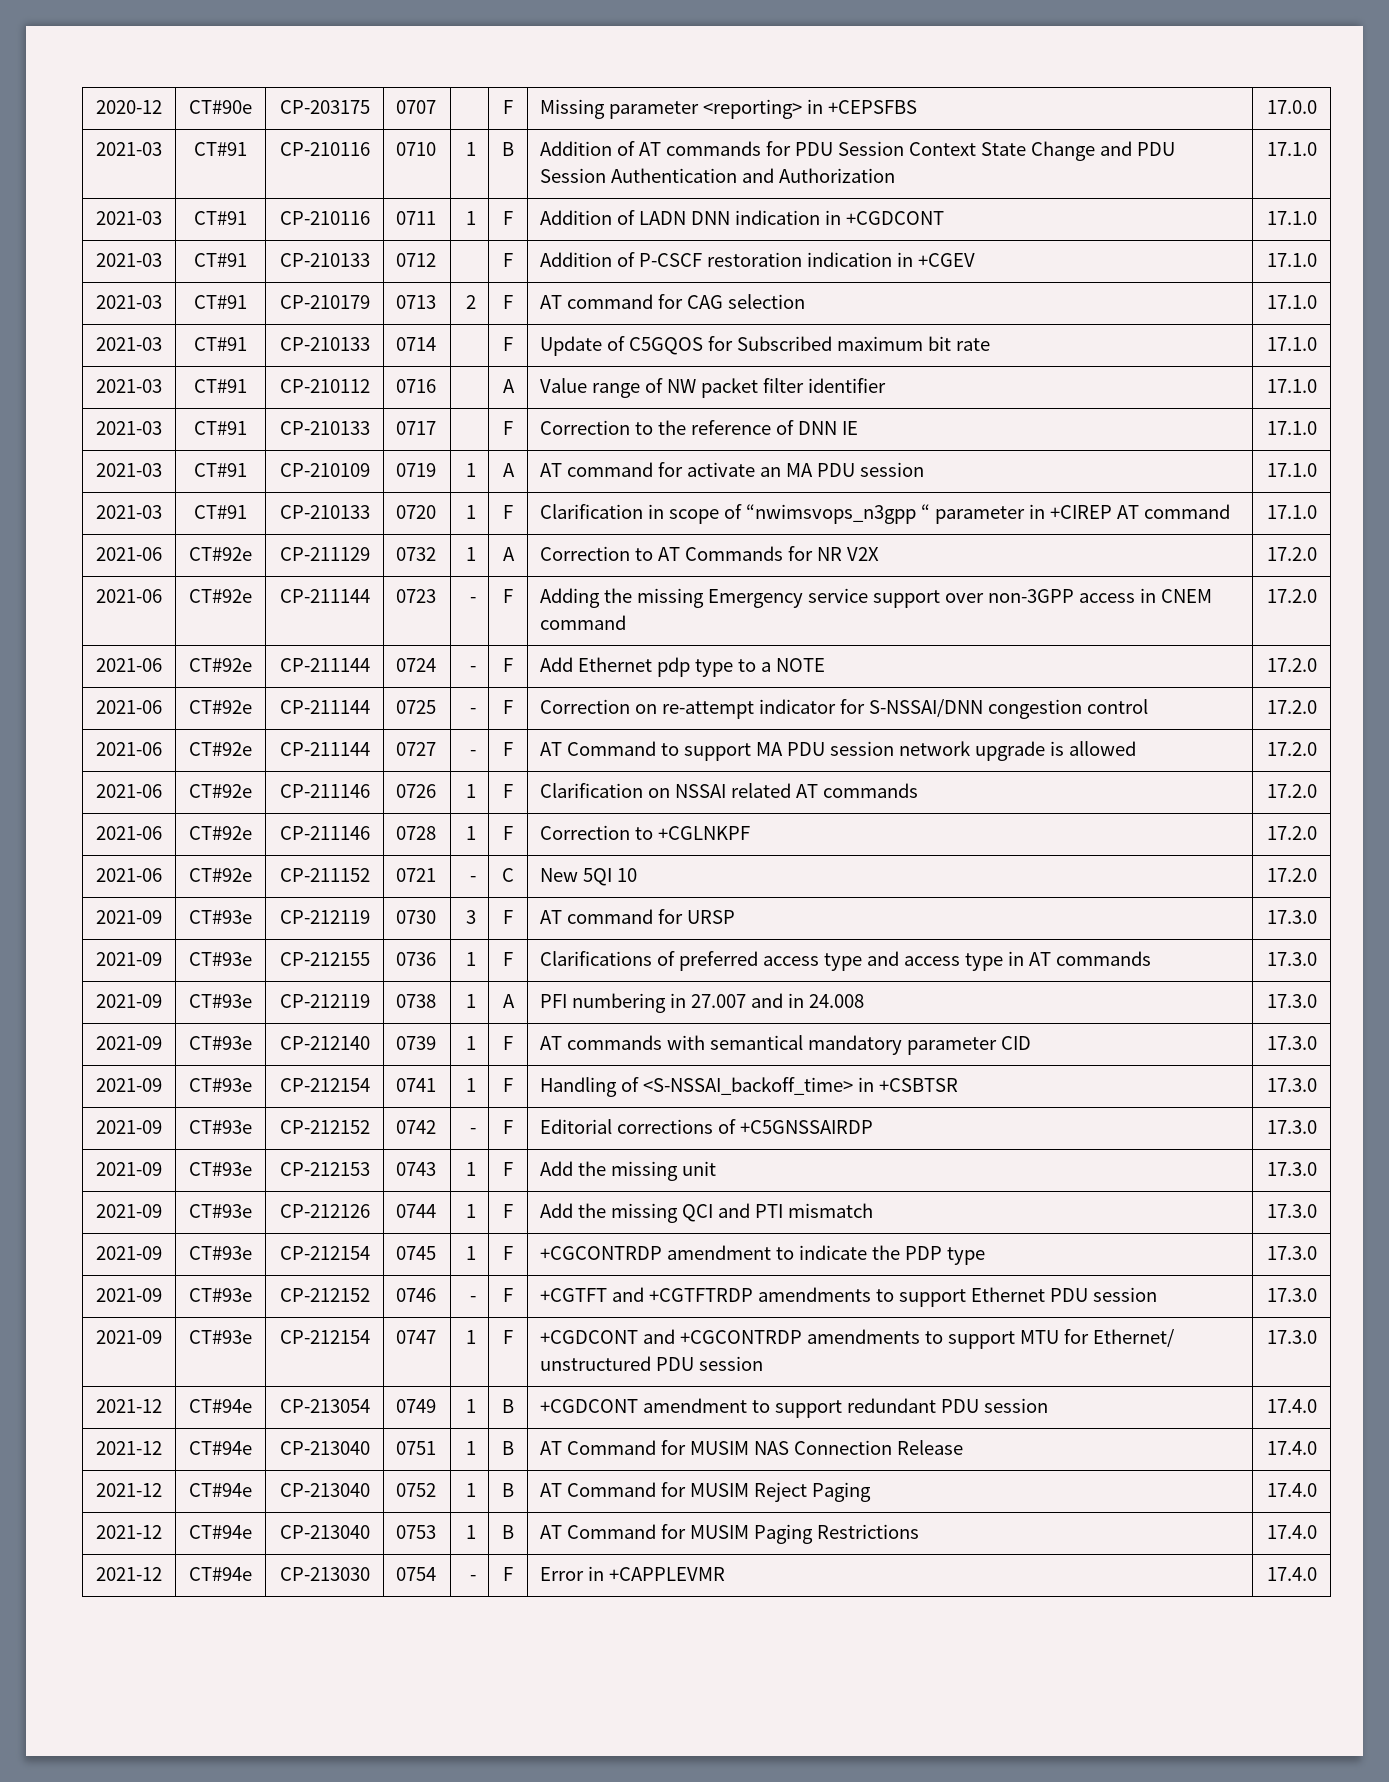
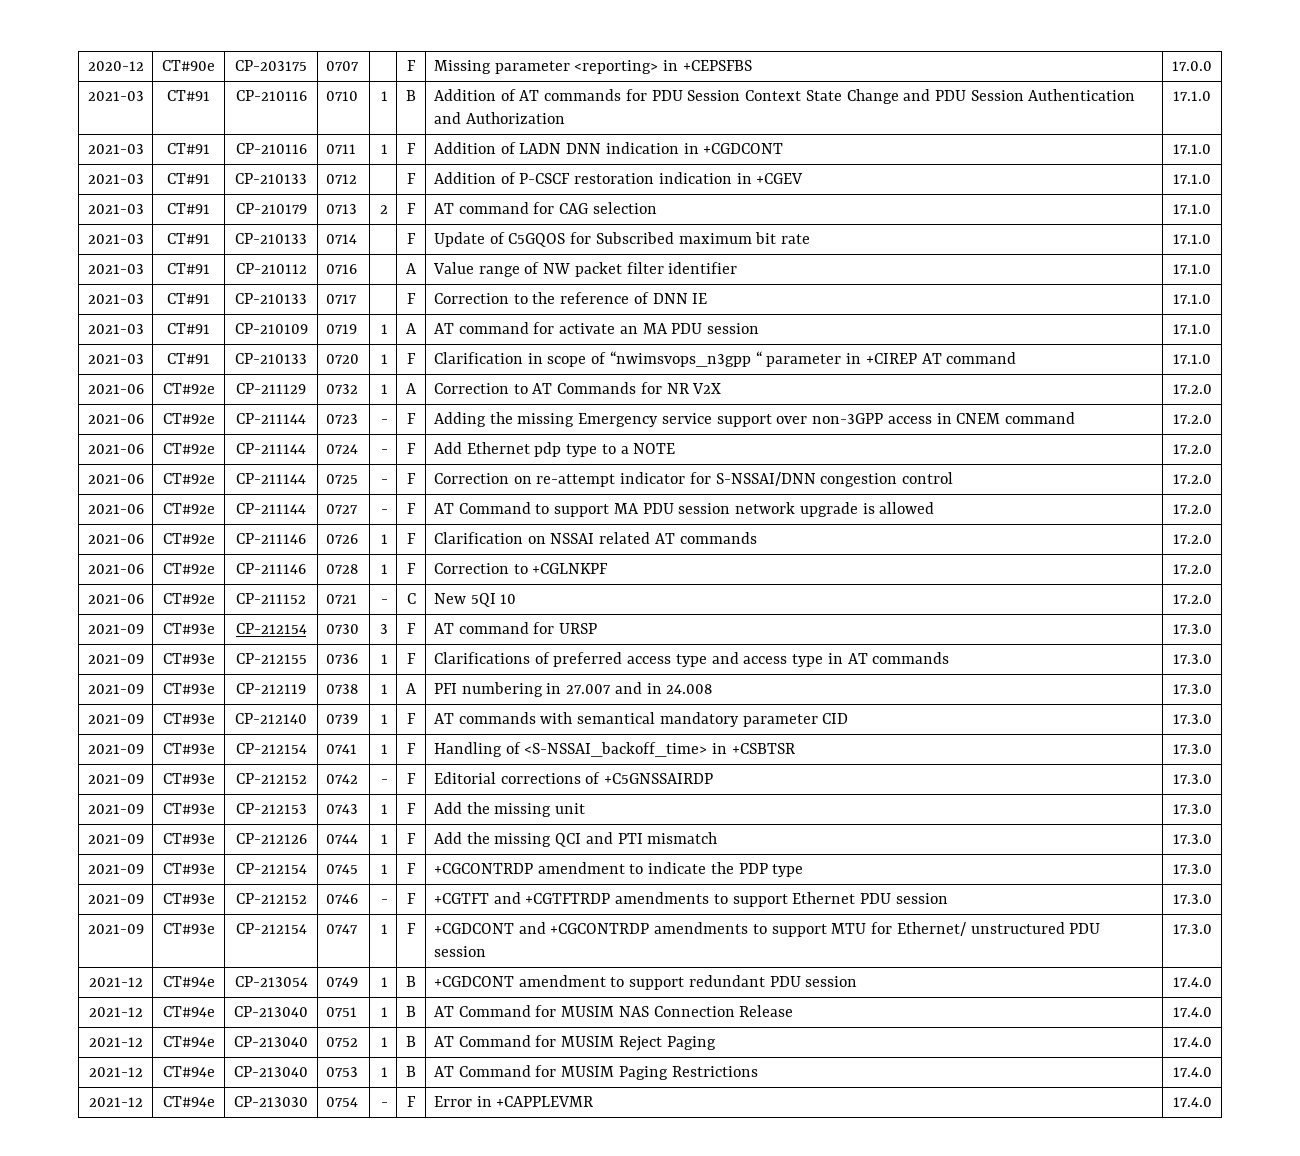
- 2021-09 | CT#93e | CP-212119 | 0730 | 3 | F | AT command for URSP | 17.3.0
+ 2021-09 | CT#93e | CP-212154 | 0730 | 3 | F | AT command for URSP | 17.3.0

